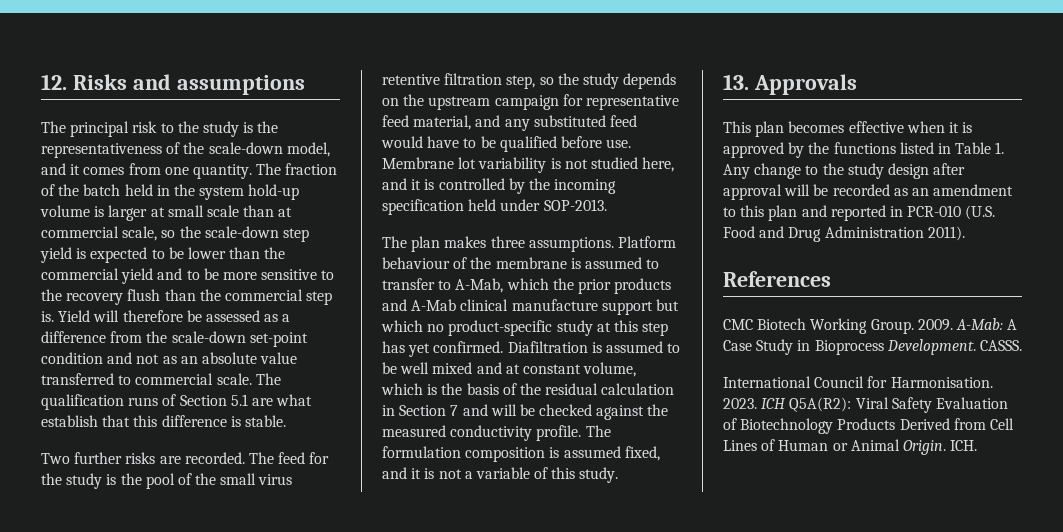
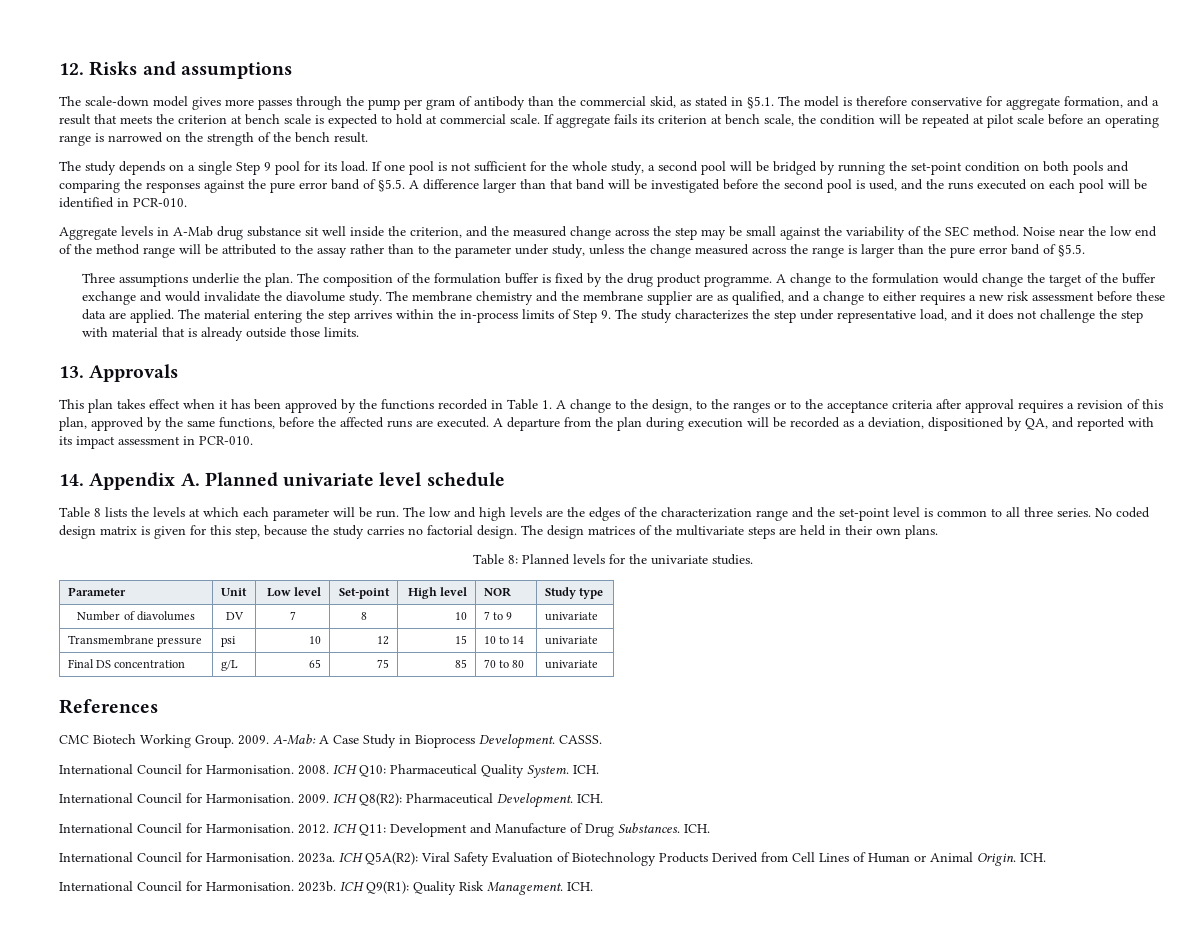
- The principal risk to the study is the representativeness of the scale-down model, and it comes from one quantity. The fraction of the batch held in the system hold-up volume is larger at small scale than at commercial scale, so the scale-down step yield is expected to be lower than the commercial yield and to be more sensitive to the recovery flush than the commercial step is. Yield will therefore be assessed as a difference from the scale-down set-point condition and not as an absolute value transferred to commercial scale. The qualification runs of Section 5.1 are what establish that this difference is stable.
- Two further risks are recorded. The feed for the study is the pool of the small virus retentive filtration step, so the study depends on the upstream campaign for representative feed material, and any substituted feed would have to be qualified before use. Membrane lot variability is not studied here, and it is controlled by the incoming specification held under SOP-2013.
- The plan makes three assumptions. Platform behaviour of the membrane is assumed to transfer to A-Mab, which the prior products and A-Mab clinical manufacture support but which no product-specific study at this step has yet confirmed. Diafiltration is assumed to be well mixed and at constant volume, which is the basis of the residual calculation in Section 7 and will be checked against the measured conductivity profile. The formulation composition is assumed fixed, and it is not a variable of this study.
+ The scale-down model gives more passes through the pump per gram of antibody than the commercial skid, as stated in §5.1. The model is therefore conservative for aggregate formation, and a result that meets the criterion at bench scale is expected to hold at commercial scale. If aggregate fails its criterion at bench scale, the condition will be repeated at pilot scale before an operating range is narrowed on the strength of the bench result.
+ The study depends on a single Step 9 pool for its load. If one pool is not sufficient for the whole study, a second pool will be bridged by running the set-point condition on both pools and comparing the responses against the pure error band of §5.5. A difference larger than that band will be investigated before the second pool is used, and the runs executed on each pool will be identified in PCR-010.
+ Aggregate levels in A-Mab drug substance sit well inside the criterion, and the measured change across the step may be small against the variability of the SEC method. Noise near the low end of the method range will be attributed to the assay rather than to the parameter under study, unless the change measured across the range is larger than the pure error band of §5.5.
+ Three assumptions underlie the plan. The composition of the formulation buffer is fixed by the drug product programme. A change to the formulation would change the target of the buffer exchange and would invalidate the diavolume study. The membrane chemistry and the membrane supplier are as qualified, and a change to either requires a new risk assessment before these data are applied. The material entering the step arrives within the in-process limits of Step 9. The study characterizes the step under representative load, and it does not challenge the step with material that is already outside those limits.
  13. Approvals
- This plan becomes effective when it is approved by the functions listed in Table 1. Any change to the study design after approval will be recorded as an amendment to this plan and reported in PCR-010 (U.S. Food and Drug Administration 2011).
+ This plan takes effect when it has been approved by the functions recorded in Table 1. A change to the design, to the ranges or to the acceptance criteria after approval requires a revision of this plan, approved by the same functions, before the affected runs are executed. A departure from the plan during execution will be recorded as a deviation, dispositioned by QA, and reported with its impact assessment in PCR-010.
+ 14. Appendix A. Planned univariate level schedule
+ Table 8 lists the levels at which each parameter will be run. The low and high levels are the edges of the characterization range and the set-point level is common to all three series. No coded design matrix is given for this step, because the study carries no factorial design. The design matrices of the multivariate steps are held in their own plans.
+ Table 8: Planned levels for the univariate studies.
+ Parameter | Unit | Low level | Set-point | High level | NOR | Study type
+ Number of diavolumes | DV | 7 | 8 | 10 | 7 to 9 | univariate
+ Transmembrane pressure | psi | 10 | 12 | 15 | 10 to 14 | univariate
+ Final DS concentration | g/L | 65 | 75 | 85 | 70 to 80 | univariate
- 2023.
+ 2008. ICH Q10: Pharmaceutical Quality System. ICH.
+ International Council for Harmonisation. 2009. ICH Q8(R2): Pharmaceutical Development. ICH.
+ International Council for Harmonisation. 2012. ICH Q11: Development and Manufacture of Drug Substances. ICH.
+ International Council for Harmonisation. 2023a.
+ International Council for Harmonisation. 2023b. ICH Q9(R1): Quality Risk Management. ICH.

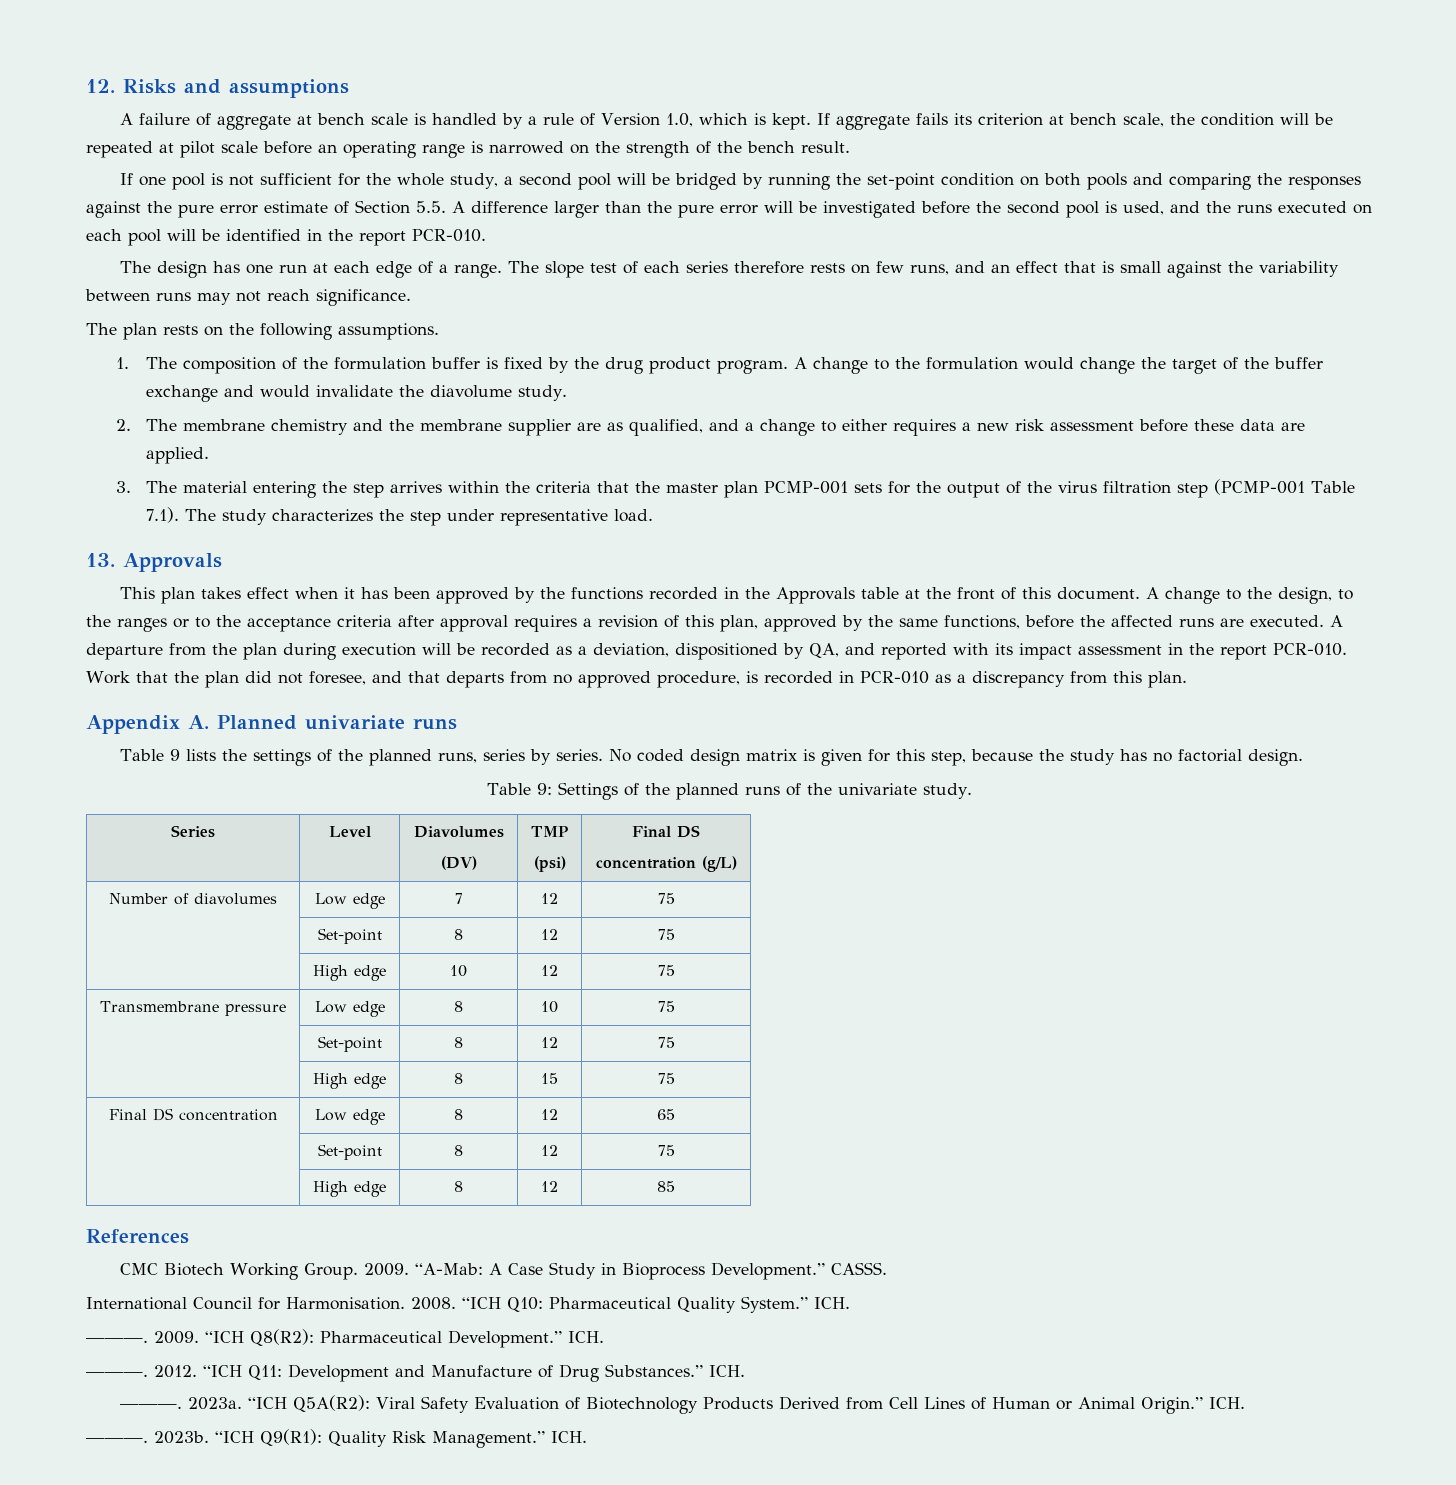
- The scale-down model gives more passes through the pump per gram of antibody than the commercial skid, as stated in §5.1. The model is therefore conservative for aggregate formation, and a result that meets the criterion at bench scale is expected to hold at commercial scale.
+ A failure of aggregate at bench scale is handled by a rule of Version 1.0, which is kept.
- The study depends on a single Step 9 pool for its load. If one pool is not sufficient for the whole study, a second pool will be bridged by running the set-point condition on both pools and comparing the responses against the pure error band of §5.5. A difference larger than that band will be investigated before the second pool is used, and the runs executed on each pool will be identified in PCR-010.
- Aggregate levels in A-Mab drug substance sit well inside the criterion, and the measured change across the step may be small against the variability of the SEC method. Noise near the low end of the method range will be attributed to the assay rather than to the parameter under study, unless the change measured across the range is larger than the pure error band of §5.5.
- Three assumptions underlie the plan. The composition of the formulation buffer is fixed by the drug product programme.
+ If one pool is not sufficient for the whole study, a second pool will be bridged by running the set-point condition on both pools and comparing the responses against the pure error estimate of Section 5.5. A difference larger than the pure error will be investigated before the second pool is used, and the runs executed on each pool will be identified in the report PCR-010.
+ The design has one run at each edge of a range. The slope test of each series therefore rests on few runs, and an effect that is small against the variability between runs may not reach significance.
+ The plan rests on the following assumptions.
+ 1. The composition of the formulation buffer is fixed by the drug product program.
- A change to the formulation would change the target of the buffer exchange and would invalidate the diavolume study. The membrane chemistry and the membrane supplier are as qualified, and a change to either requires a new risk assessment before these data are applied. The material entering the step arrives within the in-process limits of Step 9. The study characterizes the step under representative load, and it does not challenge the step with material that is already outside those limits.
+ A change to the formulation would change the target of the buffer exchange and would invalidate the diavolume study.
+ 2. The membrane chemistry and the membrane supplier are as qualified, and a change to either requires a new risk assessment before these data are applied.
+ 3. The material entering the step arrives within the criteria that the master plan PCMP-001 sets for the output of the virus filtration step (PCMP-001 Table 7.1). The study characterizes the step under representative load.
- This plan takes effect when it has been approved by the functions recorded in Table 1. A change to the design, to the ranges or to the acceptance criteria after approval requires a revision of this plan, approved by the same functions, before the affected runs are executed.
+ This plan takes effect when it has been approved by the functions recorded in the Approvals table at the front of this document. A change to the design, to the ranges or to the acceptance criteria after approval requires a revision of this plan, approved by the same functions, before the affected runs are executed.
- A departure from the plan during execution will be recorded as a deviation, dispositioned by QA, and reported with its impact assessment in PCR-010.
- 14. Appendix A. Planned univariate level schedule
- Table 8 lists the levels at which each parameter will be run. The low and high levels are the edges of the characterization range and the set-point level is common to all three series.
+ A departure from the plan during execution will be recorded as a deviation, dispositioned by QA, and reported with its impact assessment in the report PCR-010. Work that the plan did not foresee, and that departs from no approved procedure, is recorded in PCR-010 as a discrepancy from this plan.
+ Appendix A. Planned univariate runs
+ Table 9 lists the settings of the planned runs, series by series.
- No coded design matrix is given for this step, because the study carries no factorial design. The design matrices of the multivariate steps are held in their own plans.
- Table 8: Planned levels for the univariate studies.
- Parameter | Unit | Low level | Set-point | High level | NOR | Study type
+ No coded design matrix is given for this step, because the study has no factorial design.
+ Table 9: Settings of the planned runs of the univariate study.
+ Series | Level | Diavolumes
+ (DV) | TMP
+ (psi) | Final DS
+ concentration (g/L)
- Number of diavolumes | DV | 7 | 8 | 10 | 7 to 9 | univariate
- Transmembrane pressure | psi | 10 | 12 | 15 | 10 to 14 | univariate
- Final DS concentration | g/L | 65 | 75 | 85 | 70 to 80 | univariate
+ Number of diavolumes | Low edge | 7 | 12 | 75
+ | Set-point | 8 | 12 | 75
+ | High edge | 10 | 12 | 75
+ Transmembrane pressure | Low edge | 8 | 10 | 75
+ | Set-point | 8 | 12 | 75
+ | High edge | 8 | 15 | 75
+ Final DS concentration | Low edge | 8 | 12 | 65
+ | Set-point | 8 | 12 | 75
+ | High edge | 8 | 12 | 85
- A-Mab: A Case Study in Bioprocess Development.
+ “A-Mab: A Case Study in Bioprocess Development.”
- ICH Q10: Pharmaceutical Quality System. ICH.
- International Council for Harmonisation. 2009. ICH Q8(R2): Pharmaceutical Development. ICH.
- International Council for Harmonisation. 2012. ICH Q11: Development and Manufacture of Drug Substances. ICH.
- International Council for Harmonisation. 2023a. ICH Q5A(R2): Viral Safety Evaluation of Biotechnology Products Derived from Cell Lines of Human or Animal Origin. ICH.
- International Council for Harmonisation. 2023b. ICH Q9(R1): Quality Risk Management.
+ “ICH Q10: Pharmaceutical Quality System.” ICH.
+ ———. 2009. “ICH Q8(R2): Pharmaceutical Development.” ICH.
+ ———. 2012. “ICH Q11: Development and Manufacture of Drug Substances.” ICH.
+ ———. 2023a. “ICH Q5A(R2): Viral Safety Evaluation of Biotechnology Products Derived from Cell Lines of Human or Animal Origin.” ICH.
+ ———. 2023b. “ICH Q9(R1): Quality Risk Management.”

